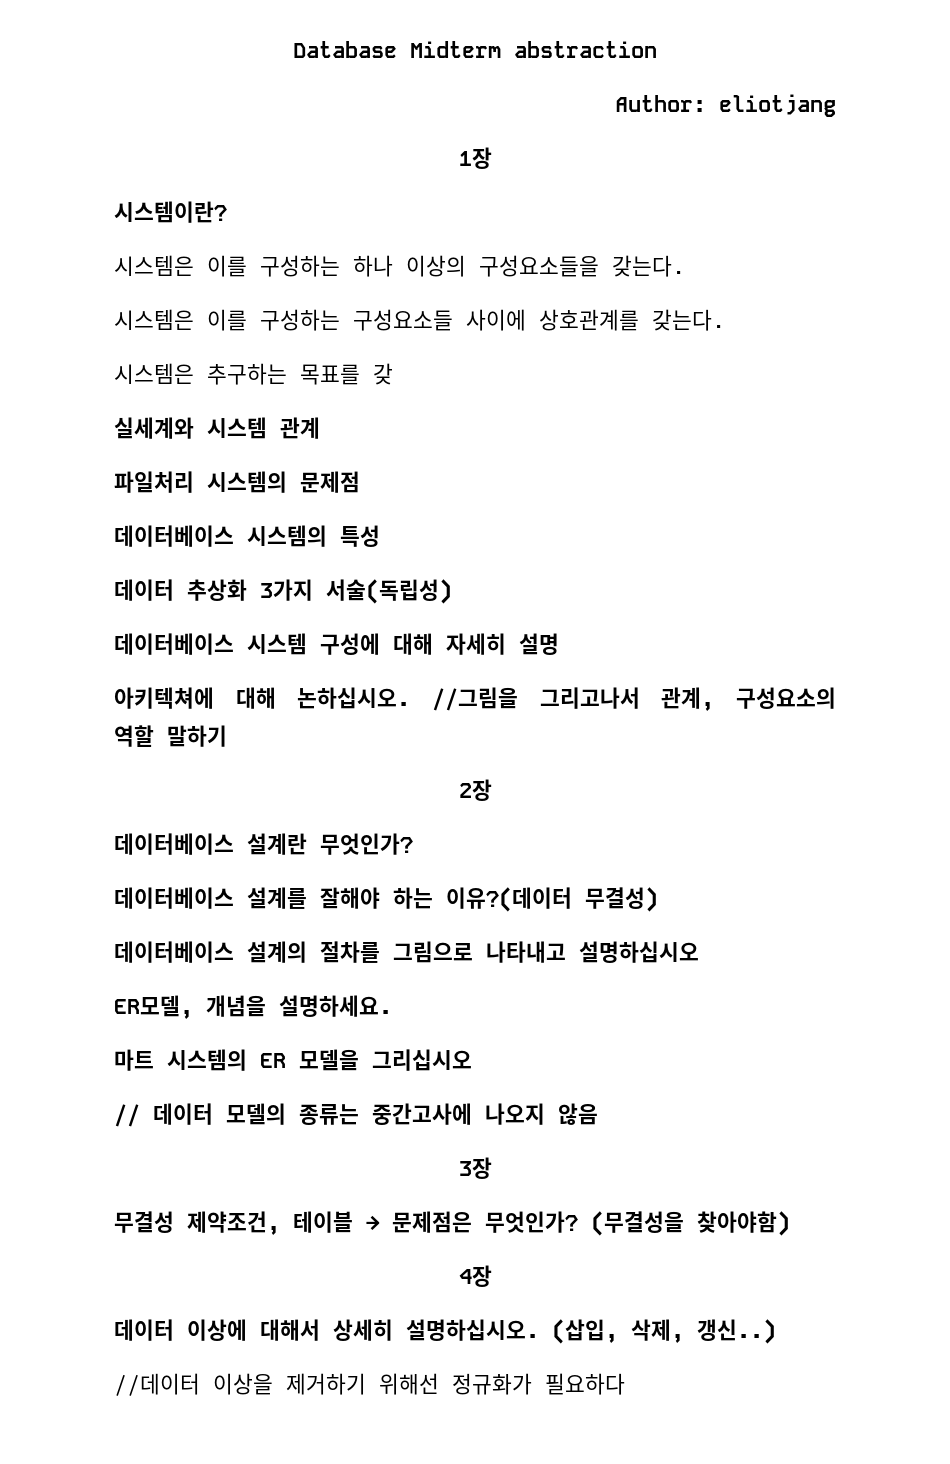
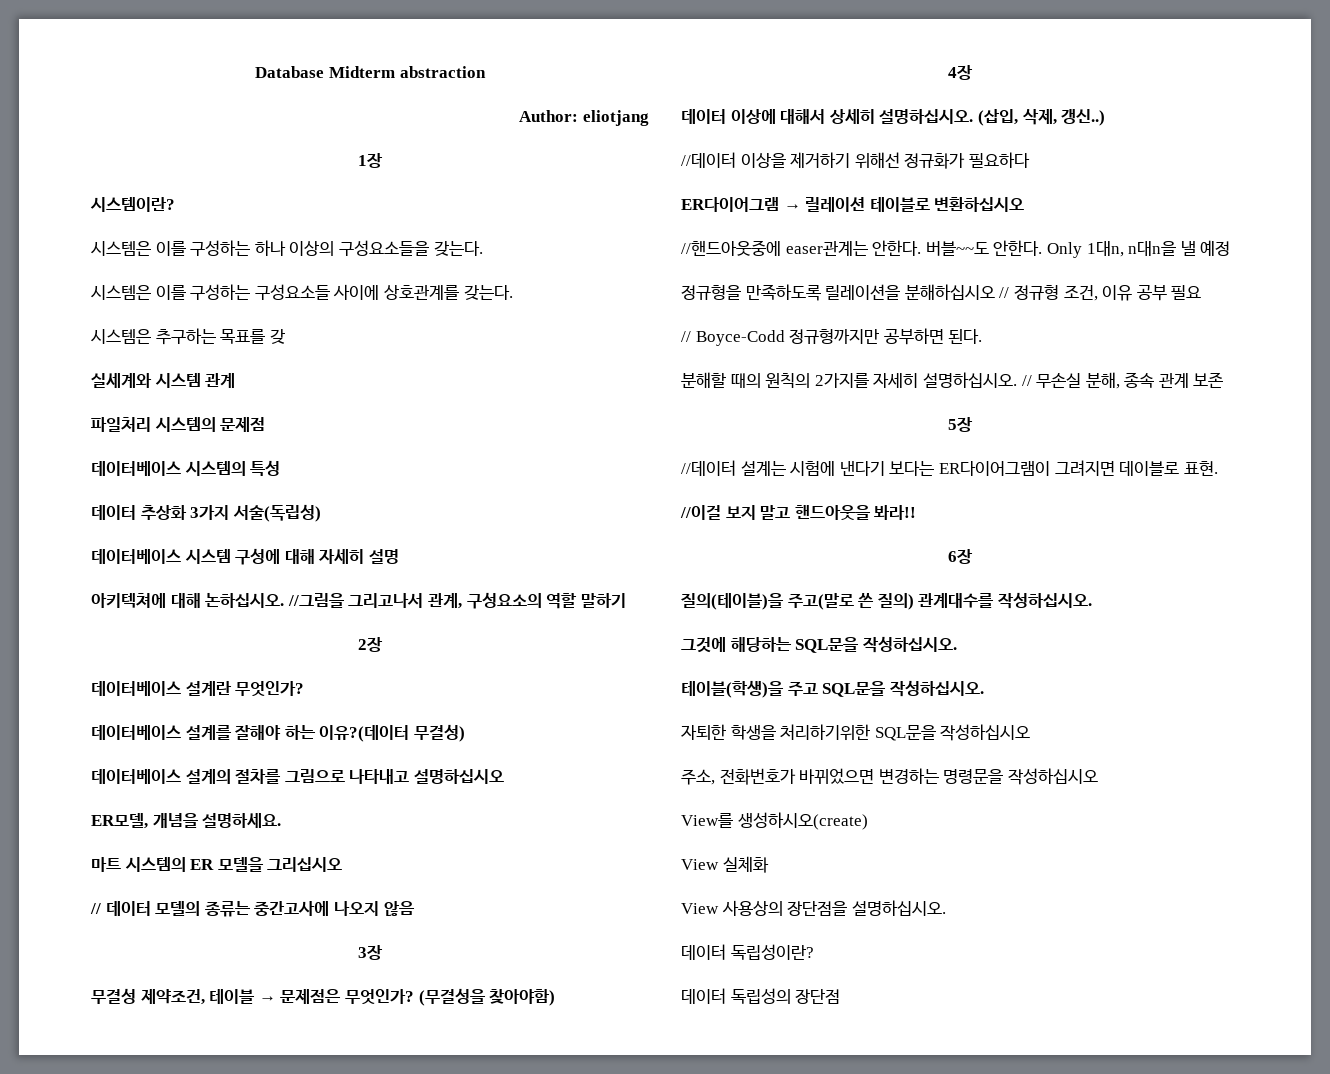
+ ER다이어그램 → 릴레이션 테이블로 변환하십시오
+ //핸드아웃중에 easer관계는 안한다. 버블~~도 안한다. Only 1대n, n대n을 낼 예정
+ 정규형을 만족하도록 릴레이션을 분해하십시오 // 정규형 조건, 이유 공부 필요
+ // Boyce-Codd 정규형까지만 공부하면 된다.
+ 분해할 때의 원칙의 2가지를 자세히 설명하십시오. // 무손실 분해, 종속 관계 보존
+ 5장
+ //데이터 설계는 시험에 낸다기 보다는 ER다이어그램이 그려지면 데이블로 표현.
+ //이걸 보지 말고 핸드아웃을 봐라!!
+ 6장
+ 질의(테이블)을 주고(말로 쓴 질의) 관계대수를 작성하십시오.
+ 그것에 해당하는 SQL문을 작성하십시오.
+ 테이블(학생)을 주고 SQL문을 작성하십시오.
+ 자퇴한 학생을 처리하기위한 SQL문을 작성하십시오
+ 주소, 전화번호가 바뀌었으면 변경하는 명령문을 작성하십시오
+ View를 생성하시오(create)
+ View 실체화
+ View 사용상의 장단점을 설명하십시오.
+ 데이터 독립성이란?
+ 데이터 독립성의 장단점

